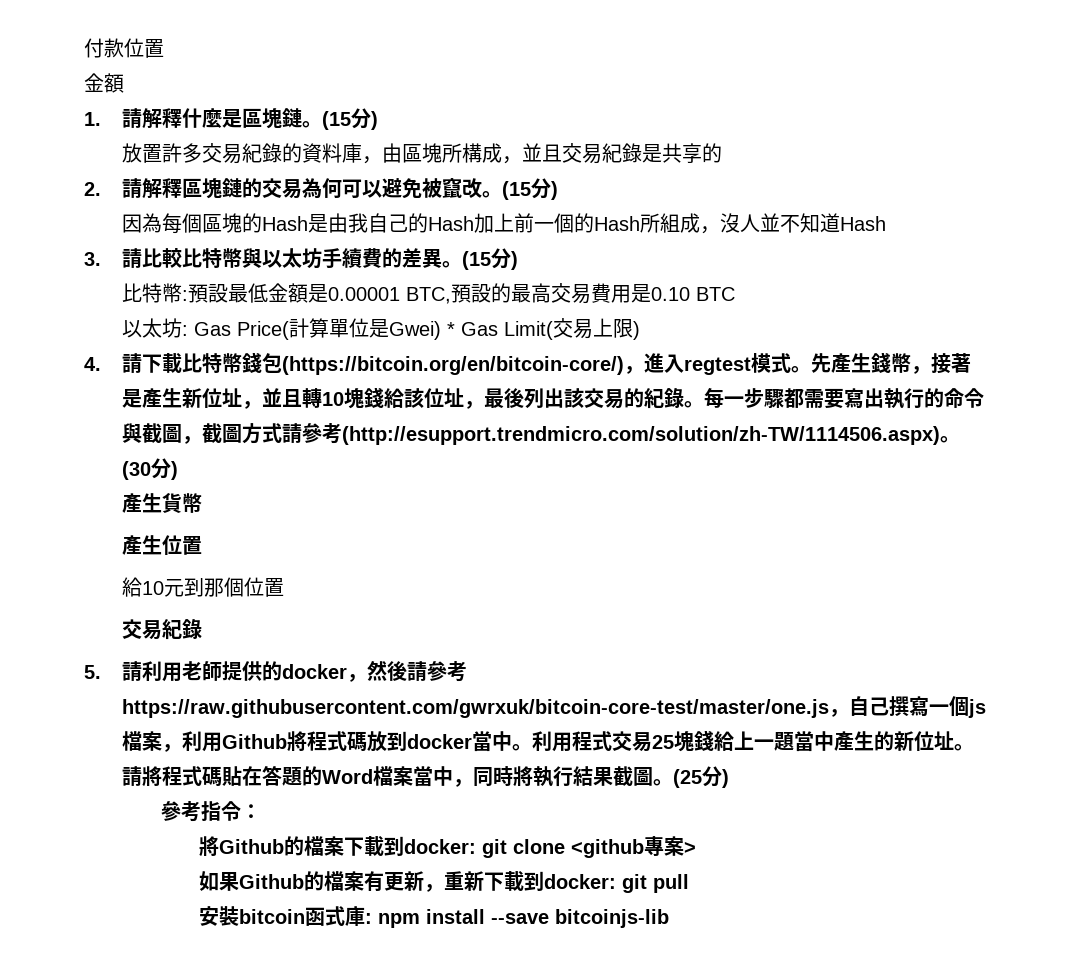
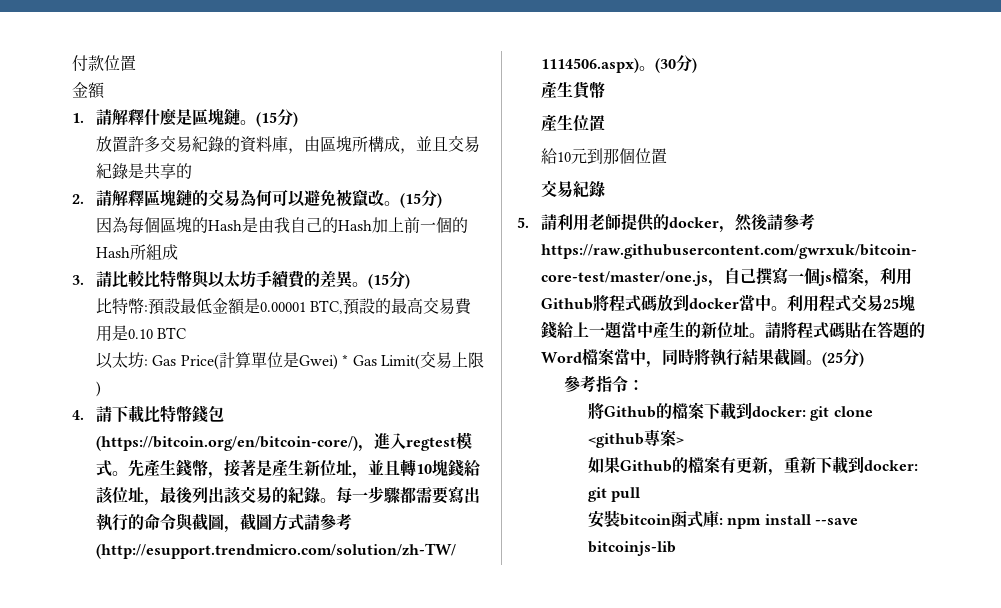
- 因為每個區塊的Hash是由我自己的Hash加上前一個的Hash所組成，沒人並不知道Hash
+ 因為每個區塊的Hash是由我自己的Hash加上前一個的Hash所組成

